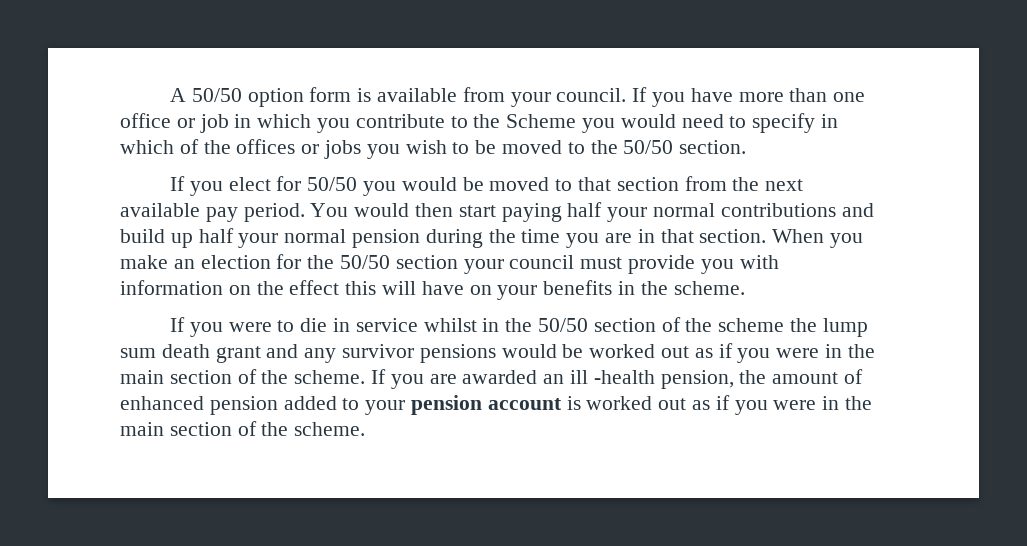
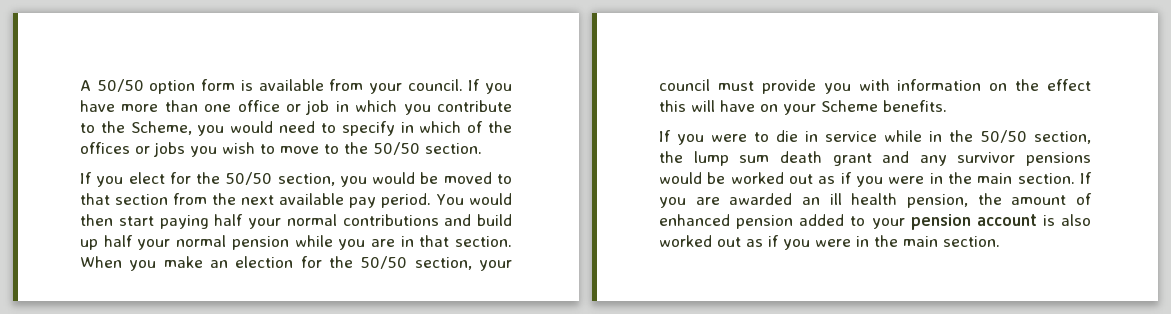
- If you have more than one office or job in which you contribute to the Scheme you would need to specify in which of the offices or jobs you wish to be moved to the 50/50 section.
+ If you have more than one office or job in which you contribute to the Scheme, you would need to specify in which of the offices or jobs you wish to move to the 50/50 section.
- If you elect for 50/50 you would be moved to that section from the next available pay period.
+ If you elect for the 50/50 section, you would be moved to that section from the next available pay period.
- You would then start paying half your normal contributions and build up half your normal pension during the time you are in that section.
+ You would then start paying half your normal contributions and build up half your normal pension while you are in that section.
- When you make an election for the 50/50 section your council must provide you with information on the effect this will have on your benefits in the scheme.
+ When you make an election for the 50/50 section, your council must provide you with information on the effect this will have on your Scheme benefits.
- If you were to die in service whilst in the 50/50 section of the scheme the lump sum death grant and any survivor pensions would be worked out as if you were in the main section of the scheme.
+ If you were to die in service while in the 50/50 section, the lump sum death grant and any survivor pensions would be worked out as if you were in the main section.
- If you are awarded an ill -health pension, the amount of enhanced pension added to your pension account is worked out as if you were in the main section of the scheme.
+ If you are awarded an ill health pension, the amount of enhanced pension added to your pension account is also worked out as if you were in the main section.

